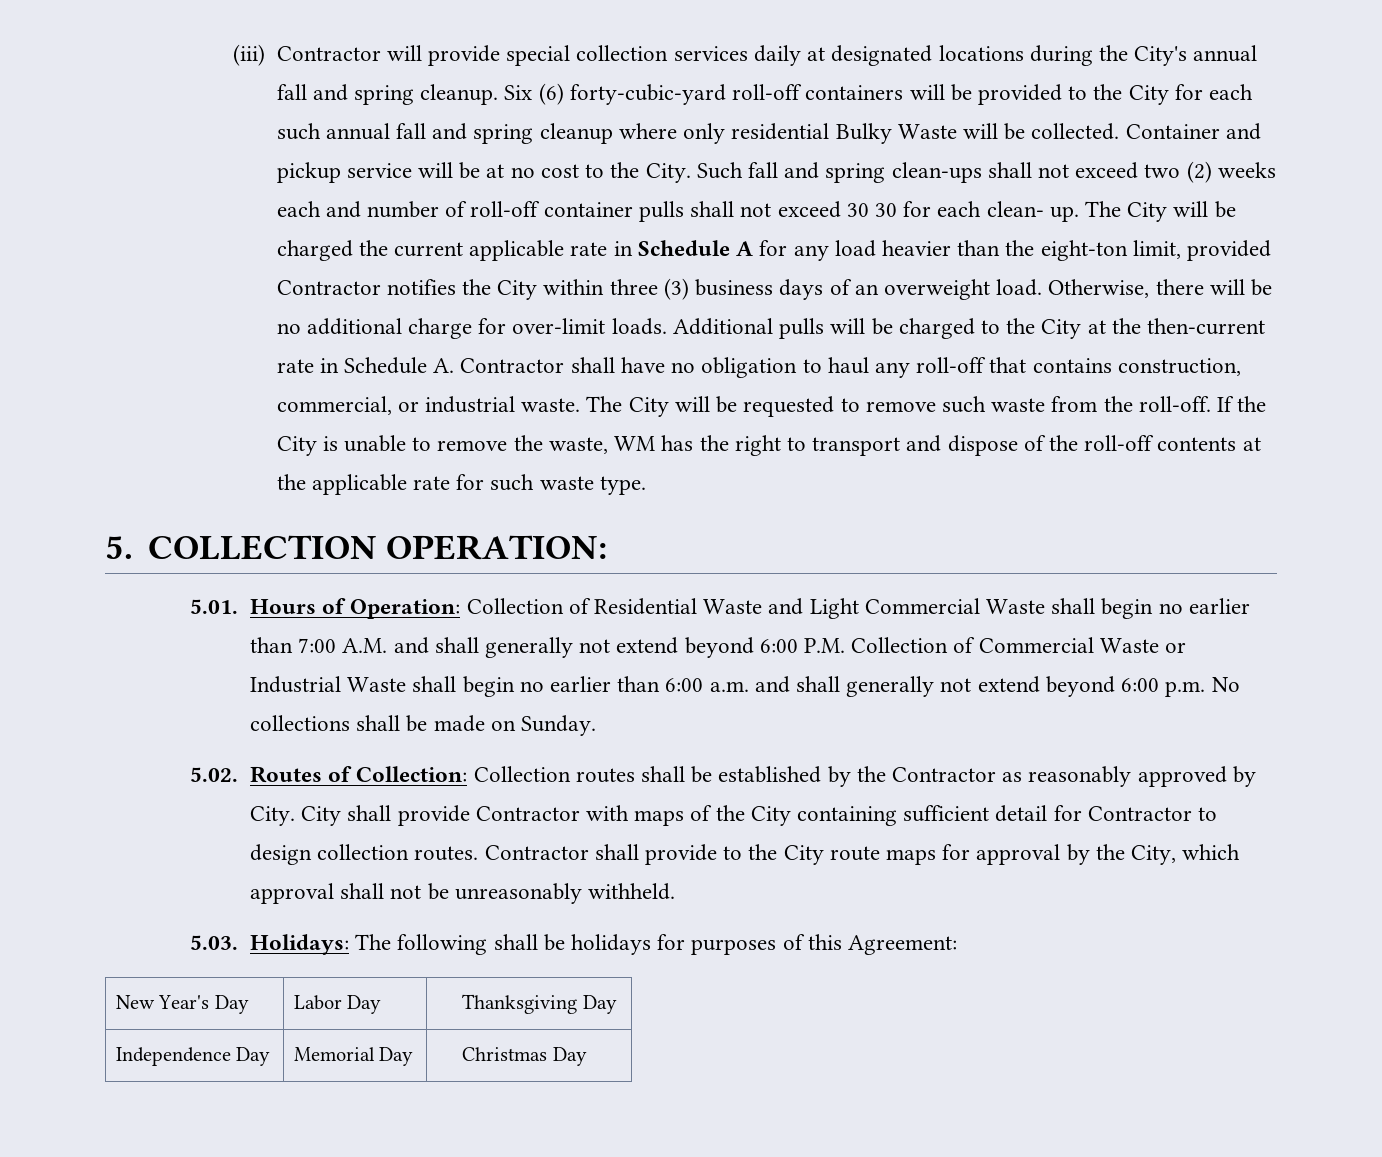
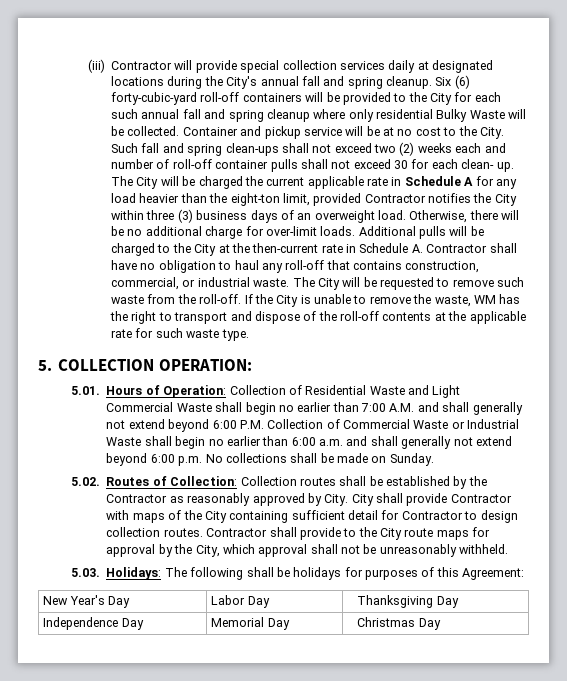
- Such fall and spring clean-ups shall not exceed two (2) weeks each and number of roll-off container pulls shall not exceed 30 30 for each clean- up.
+ Such fall and spring clean-ups shall not exceed two (2) weeks each and number of roll-off container pulls shall not exceed 30 for each clean- up.

